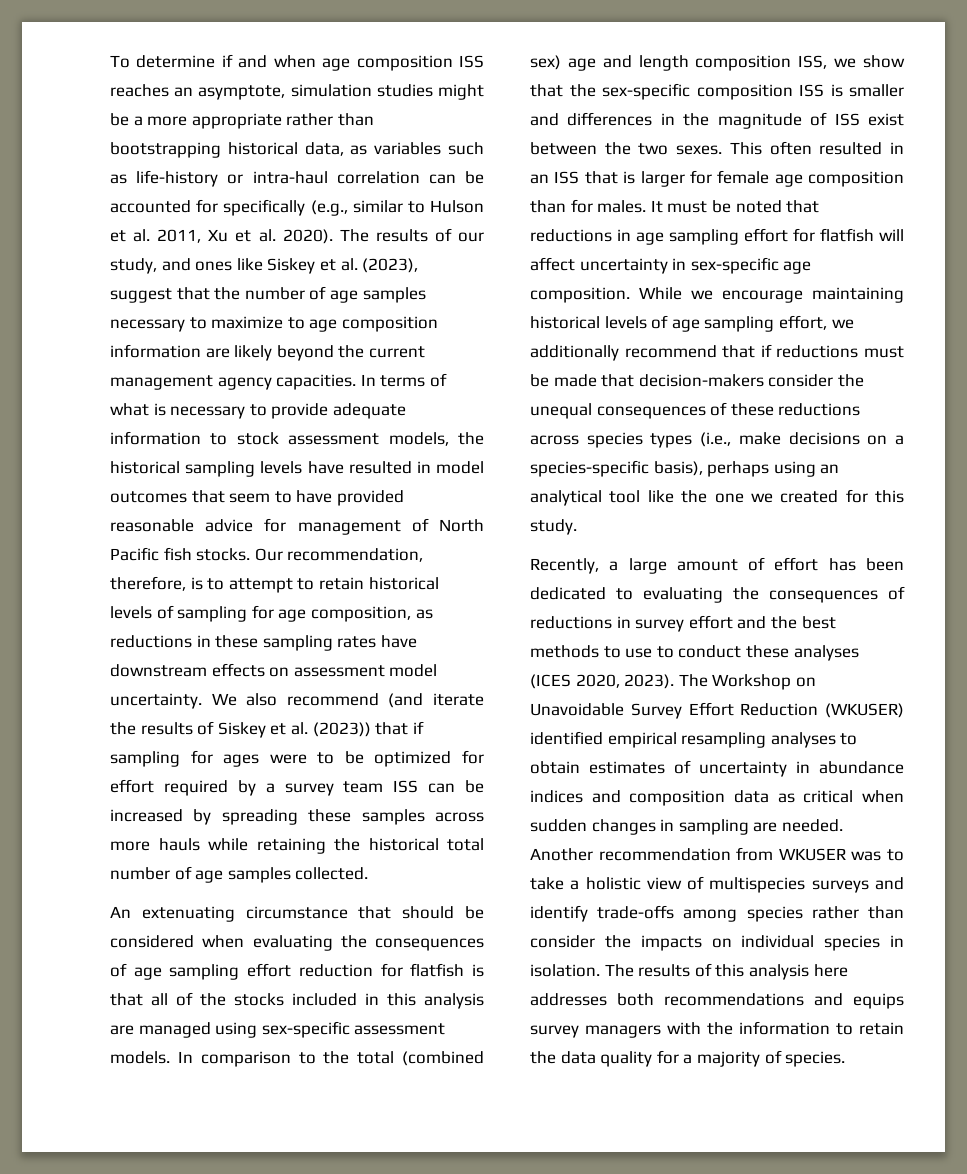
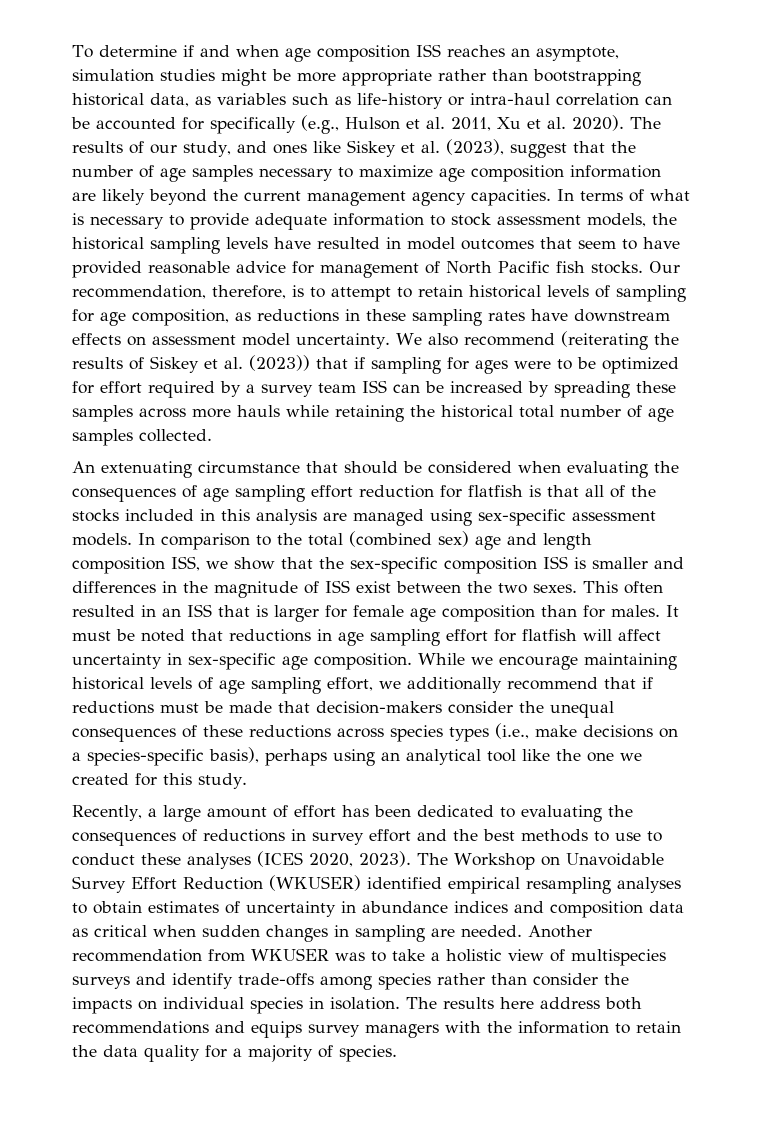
- To determine if and when age composition ISS reaches an asymptote, simulation studies might be a more appropriate rather than bootstrapping historical data, as variables such as life-history or intra-haul correlation can be accounted for specifically (e.g., similar to Hulson et al. 2011, Xu et al. 2020).
+ To determine if and when age composition ISS reaches an asymptote, simulation studies might be more appropriate rather than bootstrapping historical data, as variables such as life-history or intra-haul correlation can be accounted for specifically (e.g., Hulson et al. 2011, Xu et al. 2020).
- The results of our study, and ones like Siskey et al. (2023), suggest that the number of age samples necessary to maximize to age composition information are likely beyond the current management agency capacities.
+ The results of our study, and ones like Siskey et al. (2023), suggest that the number of age samples necessary to maximize age composition information are likely beyond the current management agency capacities.
- We also recommend (and iterate the results of Siskey et al. (2023)) that if sampling for ages were to be optimized for effort required by a survey team ISS can be increased by spreading these samples across more hauls while retaining the historical total number of age samples collected.
+ We also recommend (reiterating the results of Siskey et al. (2023)) that if sampling for ages were to be optimized for effort required by a survey team ISS can be increased by spreading these samples across more hauls while retaining the historical total number of age samples collected.
- The results of this analysis here addresses both recommendations and equips survey managers with the information to retain the data quality for a majority of species.
+ The results here address both recommendations and equips survey managers with the information to retain the data quality for a majority of species.

